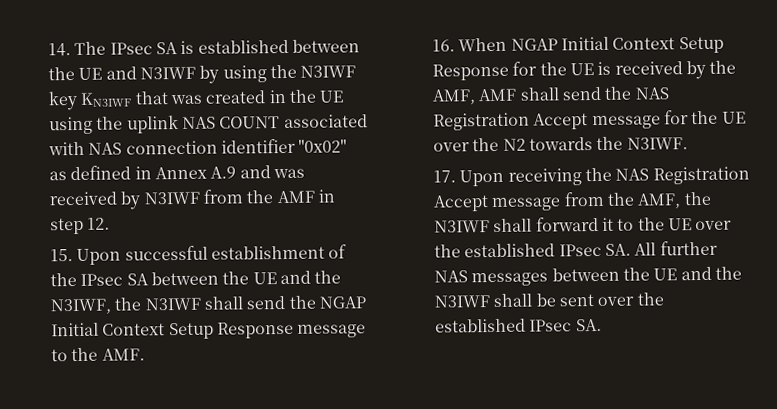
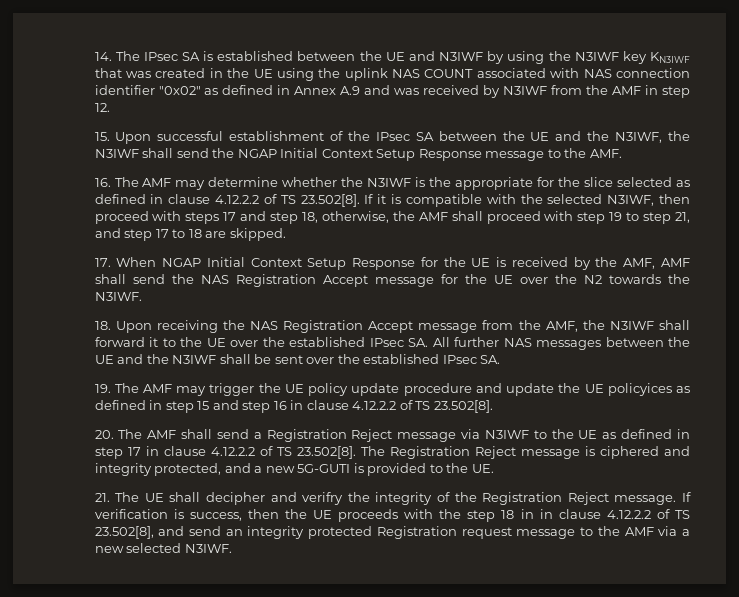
- 16. When NGAP Initial Context Setup Response for the UE is received by the AMF, AMF shall send the NAS Registration Accept message for the UE over the N2 towards the N3IWF.
+ 16. The AMF may determine whether the N3IWF is the appropriate for the slice selected as defined in clause 4.12.2.2 of TS 23.502[8]. If it is compatible with the selected N3IWF, then proceed with steps 17 and step 18, otherwise, the AMF shall proceed with step 19 to step 21, and step 17 to 18 are skipped.
+ 17. When NGAP Initial Context Setup Response for the UE is received by the AMF, AMF shall send the NAS Registration Accept message for the UE over the N2 towards the N3IWF.
- 17. Upon receiving the NAS Registration Accept message from the AMF, the N3IWF shall forward it to the UE over the established IPsec SA. All further NAS messages between the UE and the N3IWF shall be sent over the established IPsec SA.
+ 18. Upon receiving the NAS Registration Accept message from the AMF, the N3IWF shall forward it to the UE over the established IPsec SA. All further NAS messages between the UE and the N3IWF shall be sent over the established IPsec SA.
+ 19. The AMF may trigger the UE policy update procedure and update the UE policyices as defined in step 15 and step 16 in clause 4.12.2.2 of TS 23.502[8].
+ 20. The AMF shall send a Registration Reject message via N3IWF to the UE as defined in step 17 in clause 4.12.2.2 of TS 23.502[8]. The Registration Reject message is ciphered and integrity protected, and a new 5G-GUTI is provided to the UE.
+ 21. The UE shall decipher and verifry the integrity of the Registration Reject message. If verification is success, then the UE proceeds with the step 18 in in clause 4.12.2.2 of TS 23.502[8], and send an integrity protected Registration request message to the AMF via a new selected N3IWF.

